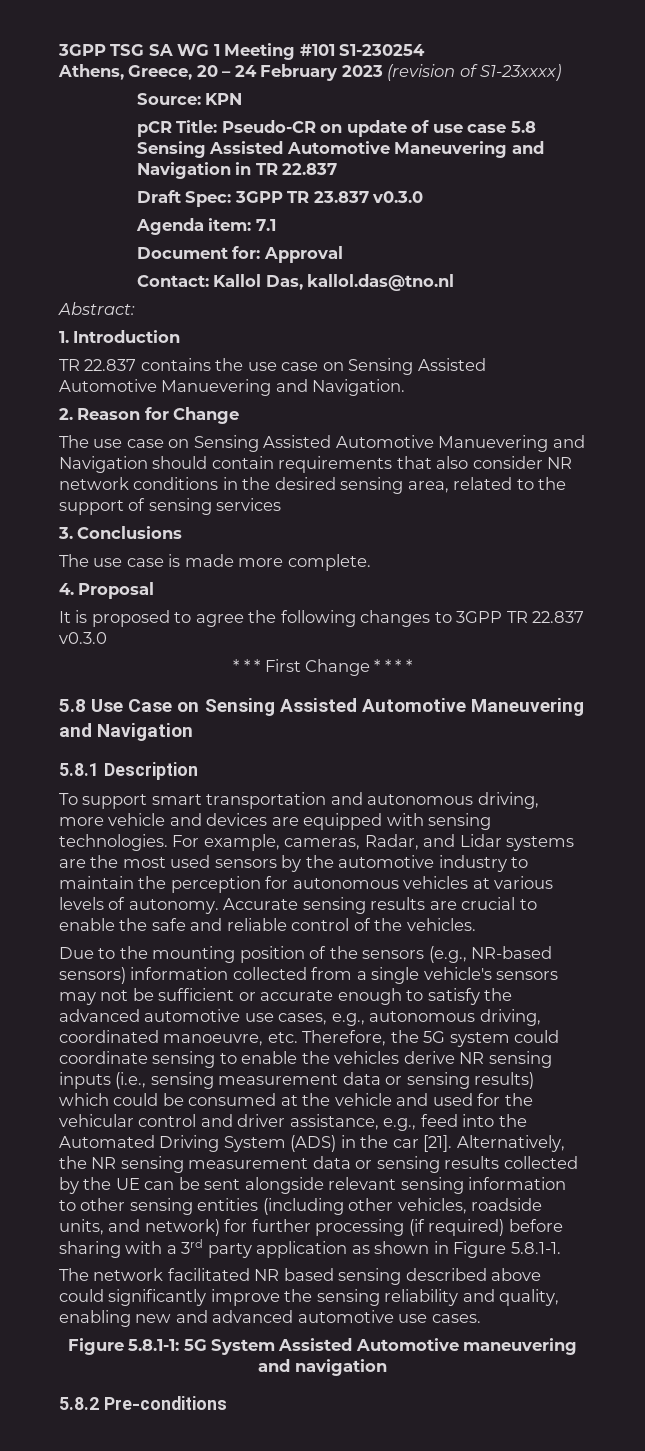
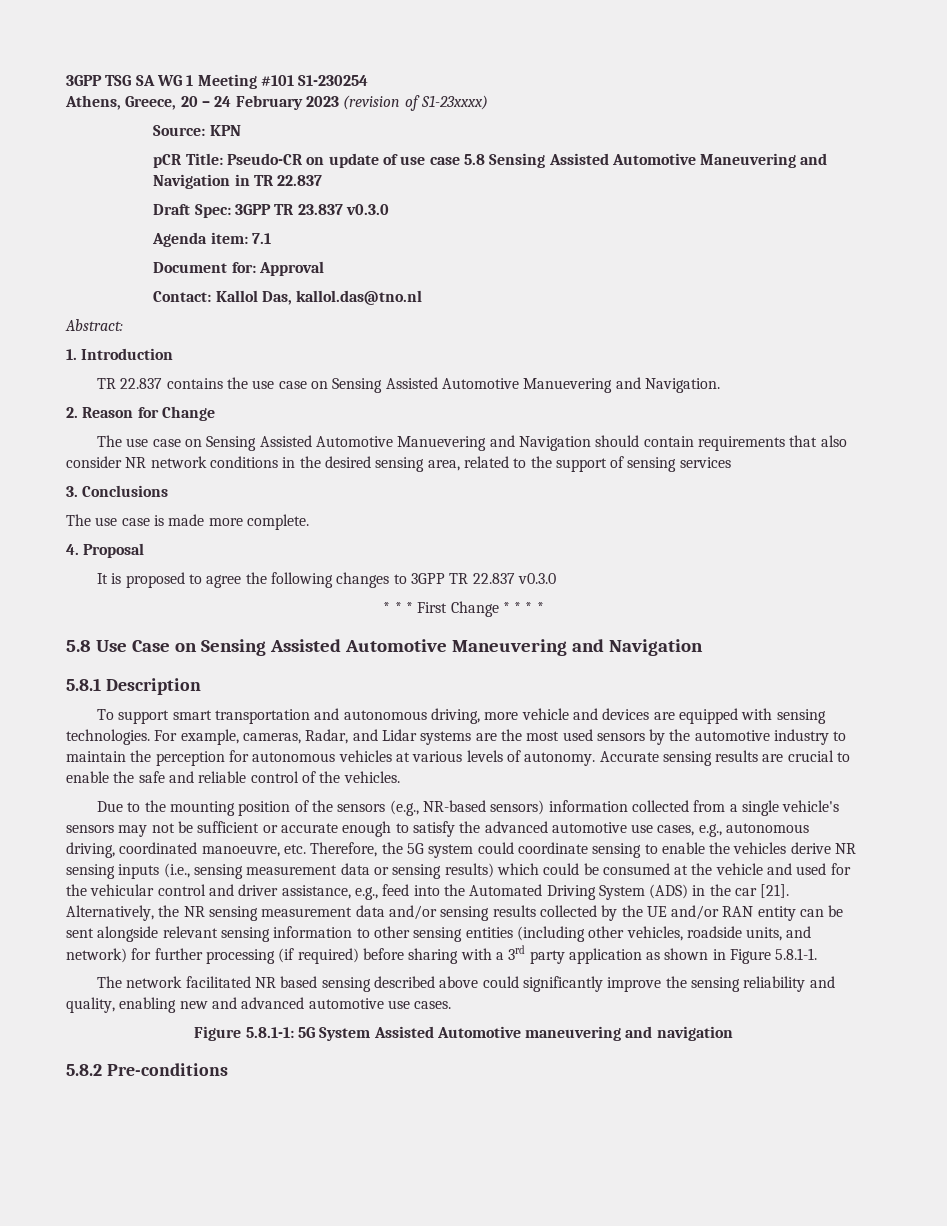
- Alternatively, the NR sensing measurement data or sensing results collected by the UE can be sent alongside relevant sensing information to other sensing entities (including other vehicles, roadside units, and network) for further processing (if required) before sharing with a 3rd party application as shown in Figure 5.8.1-1.
+ Alternatively, the NR sensing measurement data and/or sensing results collected by the UE and/or RAN entity can be sent alongside relevant sensing information to other sensing entities (including other vehicles, roadside units, and network) for further processing (if required) before sharing with a 3rd party application as shown in Figure 5.8.1-1.

